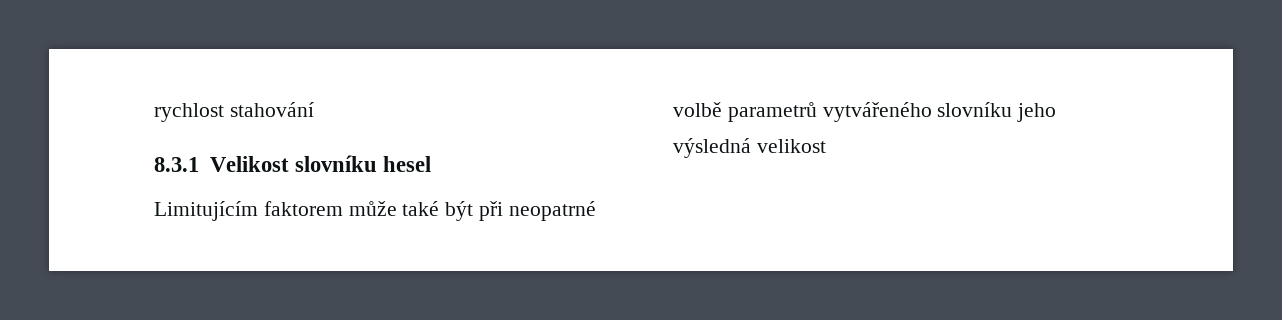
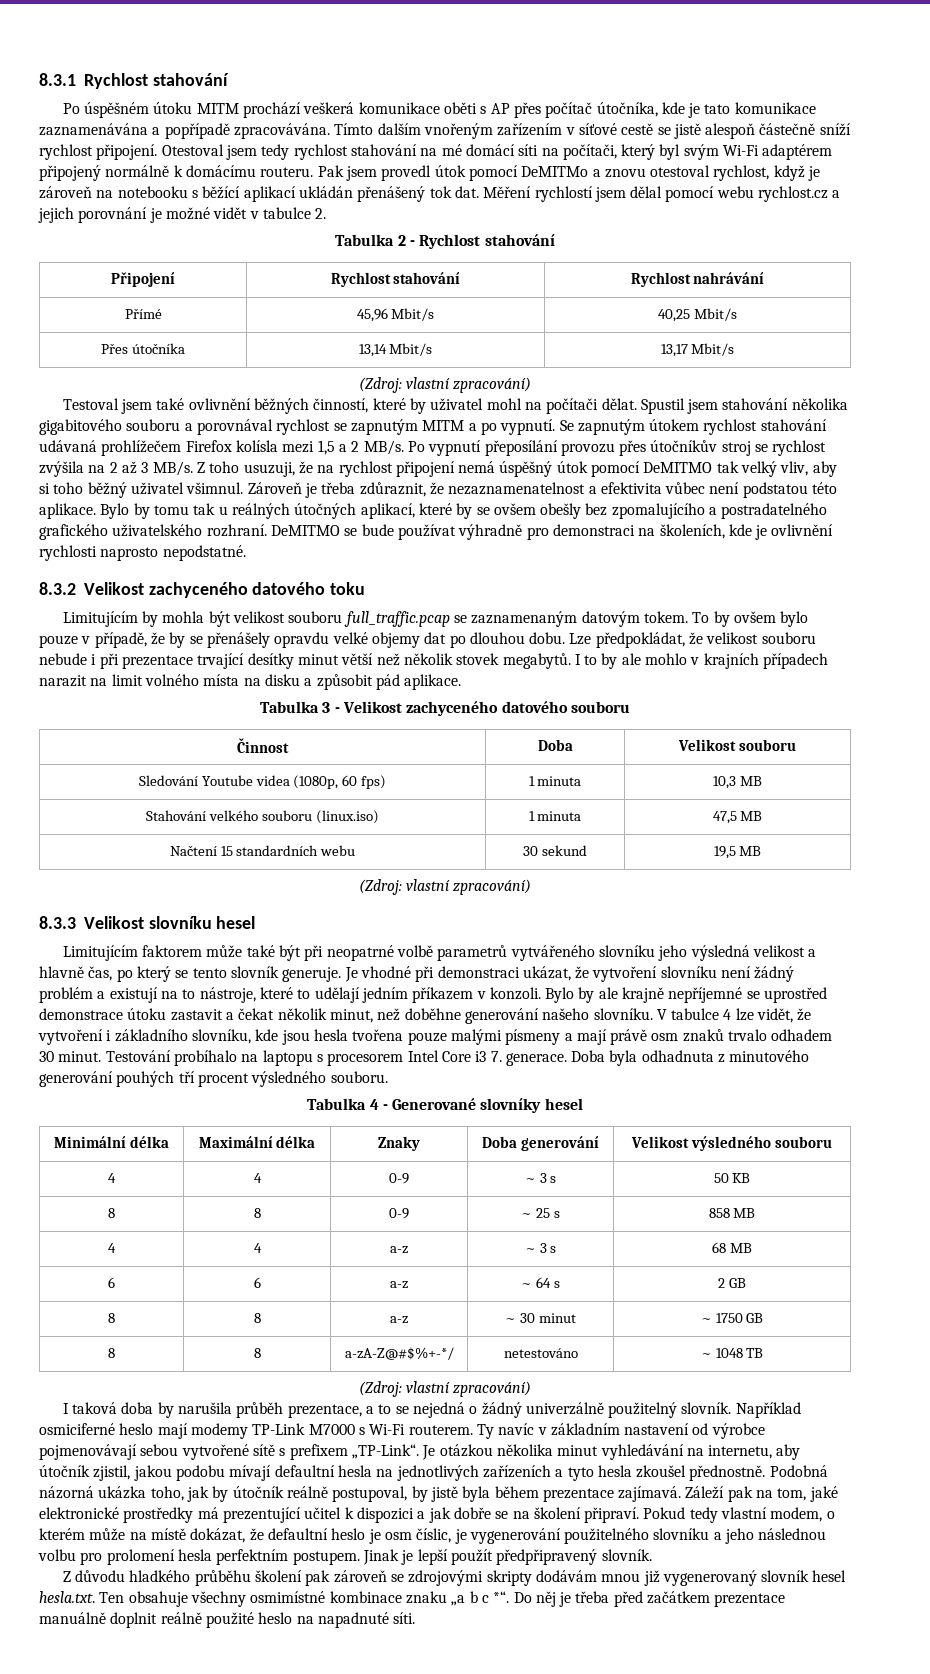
- rychlost stahování
- 8.3.1 Velikost slovníku hesel
+ 8.3.1 Rychlost stahování
+ Po úspěšném útoku MITM prochází veškerá komunikace oběti s AP přes počítač útočníka, kde je tato komunikace zaznamenávána a popřípadě zpracovávána. Tímto dalším vnořeným zařízením v síťové cestě se jistě alespoň částečně sníží rychlost připojení. Otestoval jsem tedy rychlost stahování na mé domácí síti na počítači, který byl svým Wi-Fi adaptérem připojený normálně k domácímu routeru. Pak jsem provedl útok pomocí DeMITMo a znovu otestoval rychlost, když je zároveň na notebooku s běžící aplikací ukládán přenášený tok dat. Měření rychlostí jsem dělal pomocí webu rychlost.cz a jejich porovnání je možné vidět v tabulce 2.
+ Tabulka 2 - Rychlost stahování
+ Připojení | Rychlost stahování | Rychlost nahrávání
+ Přímé | 45,96 Mbit/s | 40,25 Mbit/s
+ Přes útočníka | 13,14 Mbit/s | 13,17 Mbit/s
+ (Zdroj: vlastní zpracování)
+ Testoval jsem také ovlivnění běžných činností, které by uživatel mohl na počítači dělat. Spustil jsem stahování několika gigabitového souboru a porovnával rychlost se zapnutým MITM a po vypnutí. Se zapnutým útokem rychlost stahování udávaná prohlížečem Firefox kolísla mezi 1,5 a 2 MB/s. Po vypnutí přeposílání provozu přes útočníkův stroj se rychlost zvýšila na 2 až 3 MB/s. Z toho usuzuji, že na rychlost připojení nemá úspěšný útok pomocí DeMITMO tak velký vliv, aby si toho běžný uživatel všimnul. Zároveň je třeba zdůraznit, že nezaznamenatelnost a efektivita vůbec není podstatou této aplikace. Bylo by tomu tak u reálných útočných aplikací, které by se ovšem obešly bez zpomalujícího a postradatelného grafického uživatelského rozhraní. DeMITMO se bude používat výhradně pro demonstraci na školeních, kde je ovlivnění rychlosti naprosto nepodstatné.
+ 8.3.2 Velikost zachyceného datového toku
+ Limitujícím by mohla být velikost souboru full_traffic.pcap se zaznamenaným datovým tokem. To by ovšem bylo pouze v případě, že by se přenášely opravdu velké objemy dat po dlouhou dobu. Lze předpokládat, že velikost souboru nebude i při prezentace trvající desítky minut větší než několik stovek megabytů. I to by ale mohlo v krajních případech narazit na limit volného místa na disku a způsobit pád aplikace.
+ Tabulka 3 - Velikost zachyceného datového souboru
+ Činnost | Doba | Velikost souboru
+ Sledování Youtube videa (1080p, 60 fps) | 1 minuta | 10,3 MB
+ Stahování velkého souboru (linux.iso) | 1 minuta | 47,5 MB
+ Načtení 15 standardních webu | 30 sekund | 19,5 MB
+ (Zdroj: vlastní zpracování)
+ 8.3.3 Velikost slovníku hesel
- Limitujícím faktorem může také být při neopatrné volbě parametrů vytvářeného slovníku jeho výsledná velikost
+ Limitujícím faktorem může také být při neopatrné volbě parametrů vytvářeného slovníku jeho výsledná velikost a hlavně čas, po který se tento slovník generuje. Je vhodné při demonstraci ukázat, že vytvoření slovníku není žádný problém a existují na to nástroje, které to udělají jedním příkazem v konzoli. Bylo by ale krajně nepříjemné se uprostřed demonstrace útoku zastavit a čekat několik minut, než doběhne generování našeho slovníku. V tabulce 4 lze vidět, že vytvoření i základního slovníku, kde jsou hesla tvořena pouze malými písmeny a mají právě osm znaků trvalo odhadem 30 minut. Testování probíhalo na laptopu s procesorem Intel Core i3 7. generace. Doba byla odhadnuta z minutového generování pouhých tří procent výsledného souboru.
+ Tabulka 4 - Generované slovníky hesel
+ Minimální délka | Maximální délka | Znaky | Doba generování | Velikost výsledného souboru
+ 4 | 4 | 0-9 | ~ 3 s | 50 KB
+ 8 | 8 | 0-9 | ~ 25 s | 858 MB
+ 4 | 4 | a-z | ~ 3 s | 68 MB
+ 6 | 6 | a-z | ~ 64 s | 2 GB
+ 8 | 8 | a-z | ~ 30 minut | ~ 1750 GB
+ 8 | 8 | a-zA-Z@#$%+-*/ | netestováno | ~ 1048 TB
+ (Zdroj: vlastní zpracování)
+ I taková doba by narušila průběh prezentace, a to se nejedná o žádný univerzálně použitelný slovník. Například osmiciferné heslo mají modemy TP-Link M7000 s Wi-Fi routerem. Ty navíc v základním nastavení od výrobce pojmenovávají sebou vytvořené sítě s prefixem „TP-Link“. Je otázkou několika minut vyhledávání na internetu, aby útočník zjistil, jakou podobu mívají defaultní hesla na jednotlivých zařízeních a tyto hesla zkoušel přednostně. Podobná názorná ukázka toho, jak by útočník reálně postupoval, by jistě byla během prezentace zajímavá. Záleží pak na tom, jaké elektronické prostředky má prezentující učitel k dispozici a jak dobře se na školení připraví. Pokud tedy vlastní modem, o kterém může na místě dokázat, že defaultní heslo je osm číslic, je vygenerování použitelného slovníku a jeho následnou volbu pro prolomení hesla perfektním postupem. Jinak je lepší použít předpřipravený slovník.
+ Z důvodu hladkého průběhu školení pak zároveň se zdrojovými skripty dodávám mnou již vygenerovaný slovník hesel hesla.txt. Ten obsahuje všechny osmimístné kombinace znaku „a b c *“. Do něj je třeba před začátkem prezentace manuálně doplnit reálně použité heslo na napadnuté síti.

